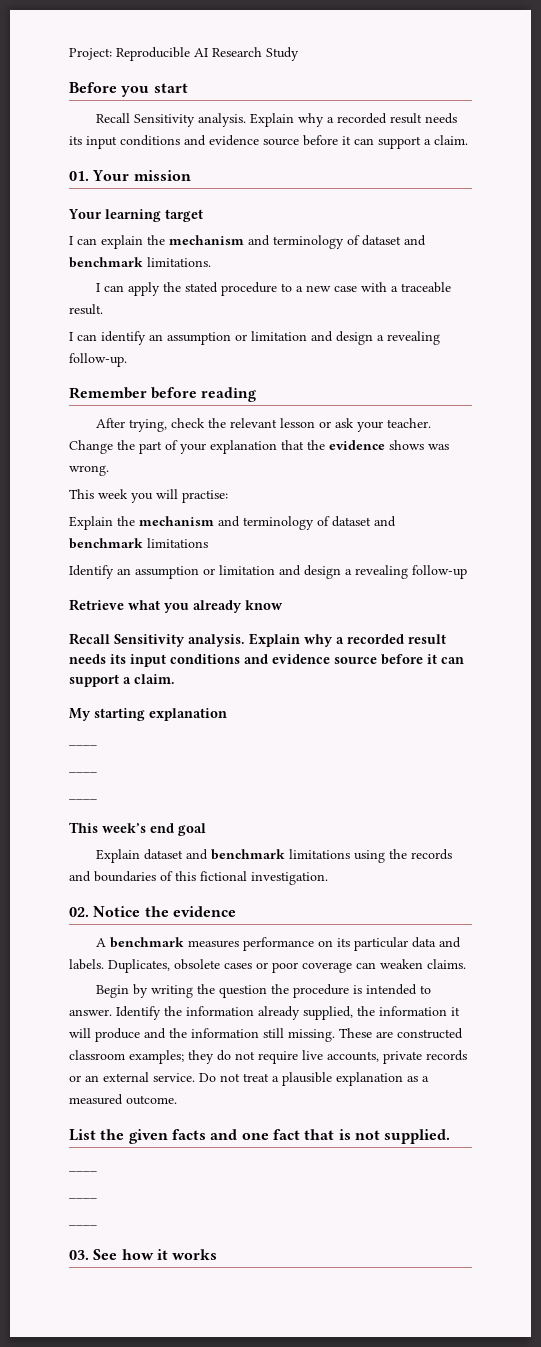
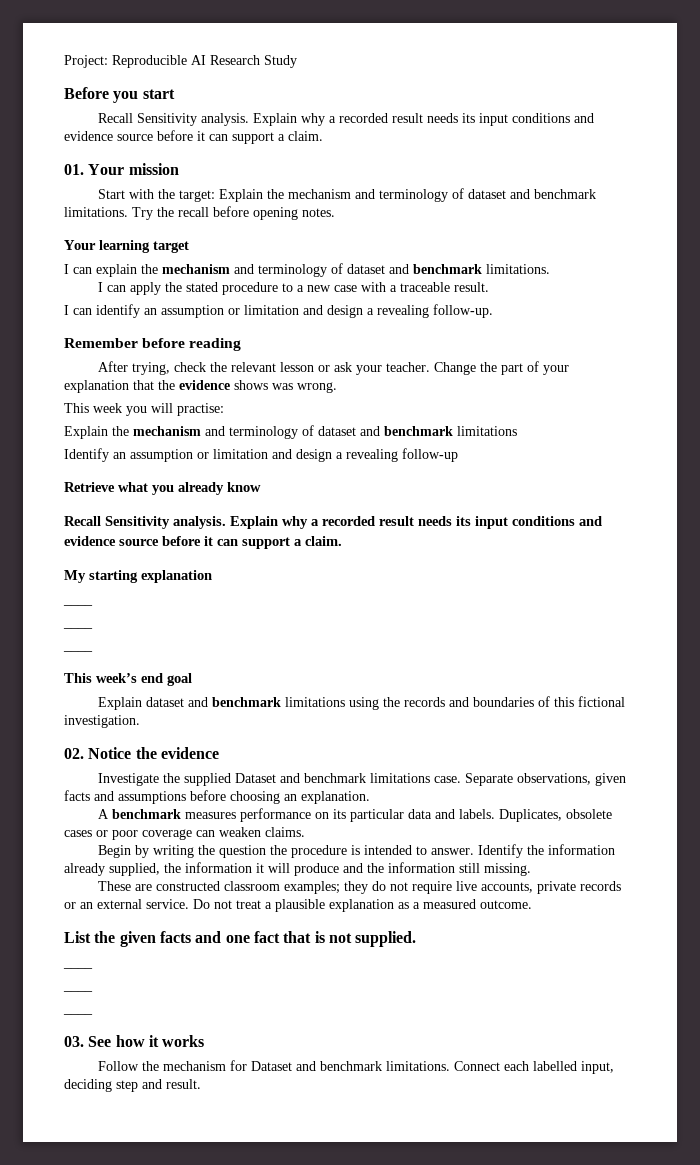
+ Start with the target: Explain the mechanism and terminology of dataset and benchmark limitations. Try the recall before opening notes.
+ Investigate the supplied Dataset and benchmark limitations case. Separate observations, given facts and assumptions before choosing an explanation.
- Identify the information already supplied, the information it will produce and the information still missing. These are constructed classroom examples; they do not require live accounts, private records or an external service.
+ Identify the information already supplied, the information it will produce and the information still missing.
+ These are constructed classroom examples; they do not require live accounts, private records or an external service.
+ Follow the mechanism for Dataset and benchmark limitations. Connect each labelled input, deciding step and result.

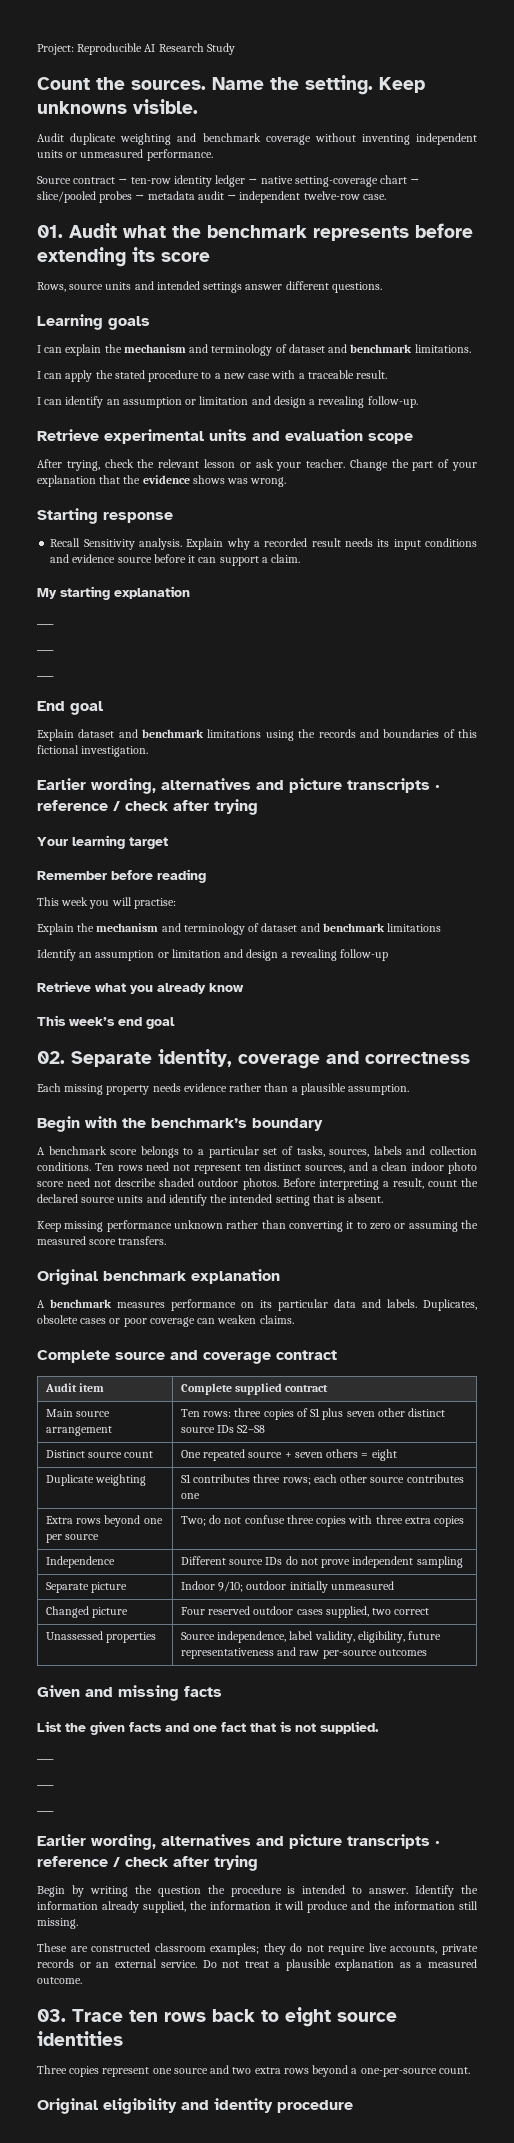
- Before you start
- Recall Sensitivity analysis. Explain why a recorded result needs its input conditions and evidence source before it can support a claim.
- 01. Your mission
- Start with the target: Explain the mechanism and terminology of dataset and benchmark limitations. Try the recall before opening notes.
- Your learning target
+ Count the sources. Name the setting. Keep unknowns visible.
+ Audit duplicate weighting and benchmark coverage without inventing independent units or unmeasured performance.
+ Source contract → ten-row identity ledger → native setting-coverage chart → slice/pooled probes → metadata audit → independent twelve-row case.
+ 01. Audit what the benchmark represents before extending its score
+ Rows, source units and intended settings answer different questions.
+ Learning goals
- Remember before reading
+ Retrieve experimental units and evaluation scope
+ Starting response
+ Recall Sensitivity analysis. Explain why a recorded result needs its input conditions and evidence source before it can support a claim.
+ My starting explanation
+ ____
+ ____
+ ____
+ End goal
+ Explain dataset and benchmark limitations using the records and boundaries of this fictional investigation.
+ Earlier wording, alternatives and picture transcripts · reference / check after trying
+ Your learning target
+ Remember before reading
  Retrieve what you already know
- Recall Sensitivity analysis. Explain why a recorded result needs its input conditions and evidence source before it can support a claim.
- My starting explanation
- ____
- ____
- ____
  This week’s end goal
- Explain dataset and benchmark limitations using the records and boundaries of this fictional investigation.
- 02. Notice the evidence
- Investigate the supplied Dataset and benchmark limitations case. Separate observations, given facts and assumptions before choosing an explanation.
+ 02. Separate identity, coverage and correctness
+ Each missing property needs evidence rather than a plausible assumption.
+ Begin with the benchmark’s boundary
+ A benchmark score belongs to a particular set of tasks, sources, labels and collection conditions. Ten rows need not represent ten distinct sources, and a clean indoor photo score need not describe shaded outdoor photos. Before interpreting a result, count the declared source units and identify the intended setting that is absent.
+ Keep missing performance unknown rather than converting it to zero or assuming the measured score transfers.
+ Original benchmark explanation
+ Complete source and coverage contract
+ Audit item | Complete supplied contract
+ Main source arrangement | Ten rows: three copies of S1 plus seven other distinct source IDs S2–S8
+ Distinct source count | One repeated source + seven others = eight
+ Duplicate weighting | S1 contributes three rows; each other source contributes one
+ Extra rows beyond one per source | Two; do not confuse three copies with three extra copies
+ Independence | Different source IDs do not prove independent sampling
+ Separate picture | Indoor 9/10; outdoor initially unmeasured
+ Changed picture | Four reserved outdoor cases supplied, two correct
+ Unassessed properties | Source independence, label validity, eligibility, future representativeness and raw per-source outcomes
+ Given and missing facts
+ List the given facts and one fact that is not supplied.
+ ____
+ ____
+ ____
+ Earlier wording, alternatives and picture transcripts · reference / check after trying
- List the given facts and one fact that is not supplied.
- ____
- ____
- ____
- 03. See how it works
- Follow the mechanism for Dataset and benchmark limitations. Connect each labelled input, deciding step and result.
+ 03. Trace ten rows back to eight source identities
+ Three copies represent one source and two extra rows beyond a one-per-source count.
+ Original eligibility and identity procedure

